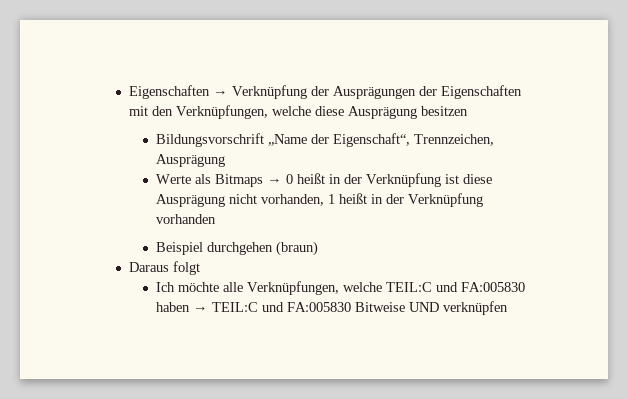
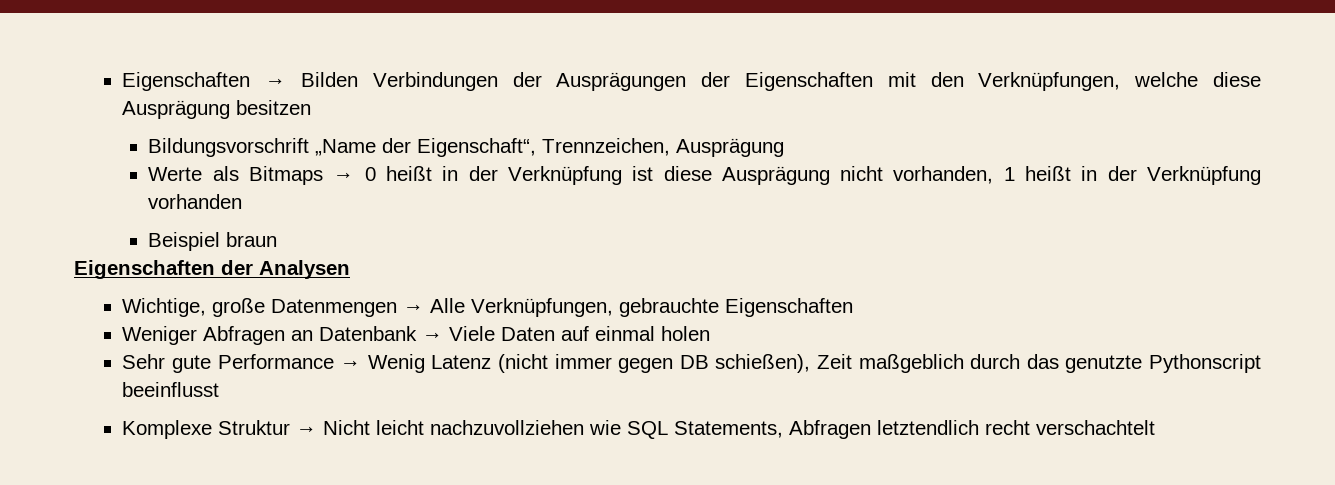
- Eigenschaften → Verknüpfung der Ausprägungen der Eigenschaften mit den Verknüpfungen, welche diese Ausprägung besitzen
+ Eigenschaften → Bilden Verbindungen der Ausprägungen der Eigenschaften mit den Verknüpfungen, welche diese Ausprägung besitzen
- Beispiel durchgehen (braun)
- Daraus folgt
- Ich möchte alle Verknüpfungen, welche TEIL:C und FA:005830 haben → TEIL:C und FA:005830 Bitweise UND verknüpfen
+ Beispiel braun
+ Eigenschaften der Analysen
+ Wichtige, große Datenmengen → Alle Verknüpfungen, gebrauchte Eigenschaften
+ Weniger Abfragen an Datenbank → Viele Daten auf einmal holen
+ Sehr gute Performance → Wenig Latenz (nicht immer gegen DB schießen), Zeit maßgeblich durch das genutzte Pythonscript beeinflusst
+ Komplexe Struktur → Nicht leicht nachzuvollziehen wie SQL Statements, Abfragen letztendlich recht verschachtelt

